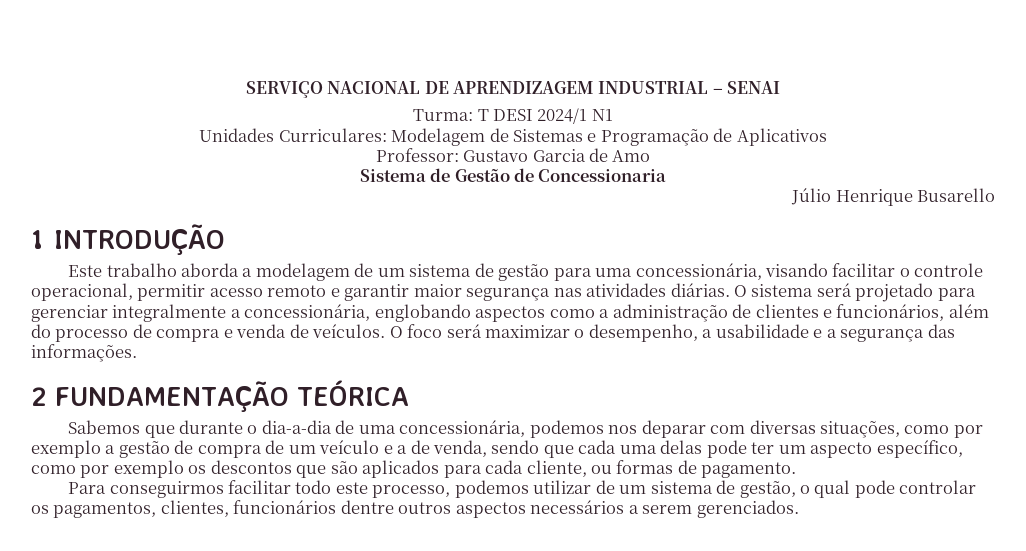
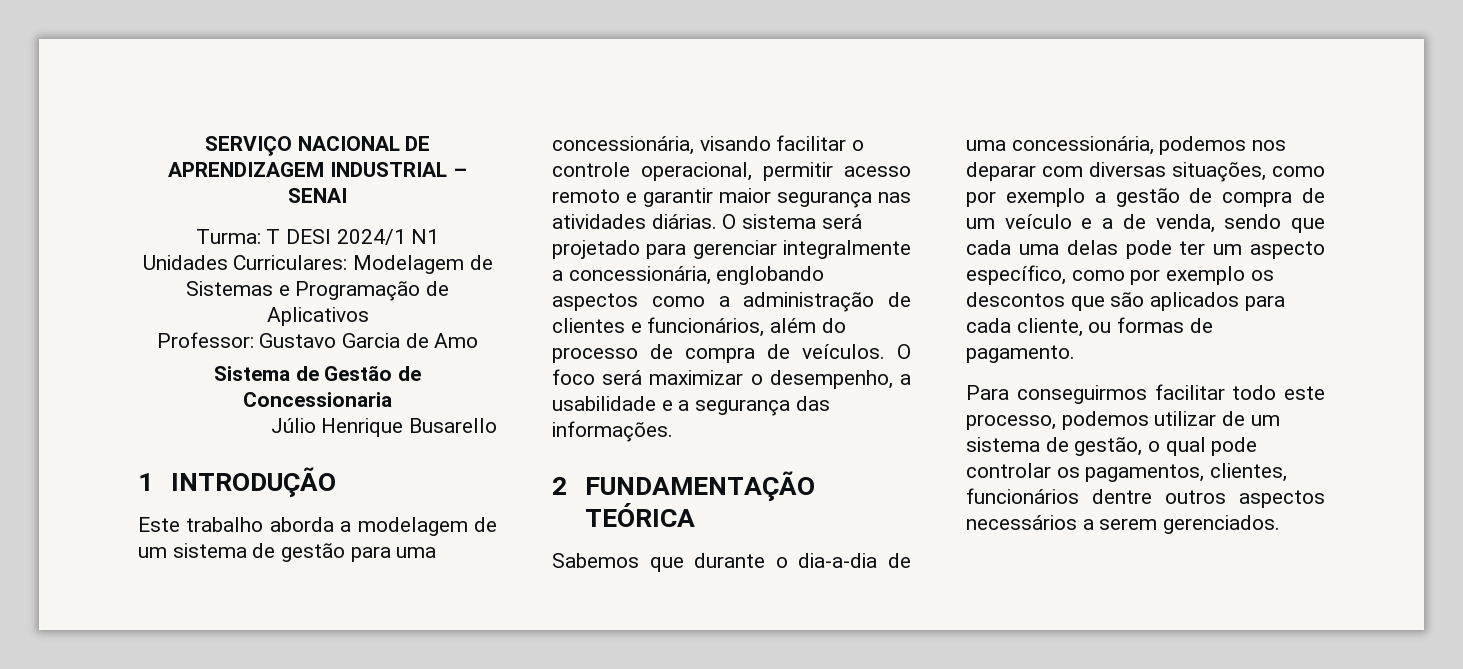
- O sistema será projetado para gerenciar integralmente a concessionária, englobando aspectos como a administração de clientes e funcionários, além do processo de compra e venda de veículos.
+ O sistema será projetado para gerenciar integralmente a concessionária, englobando aspectos como a administração de clientes e funcionários, além do processo de compra de veículos.

